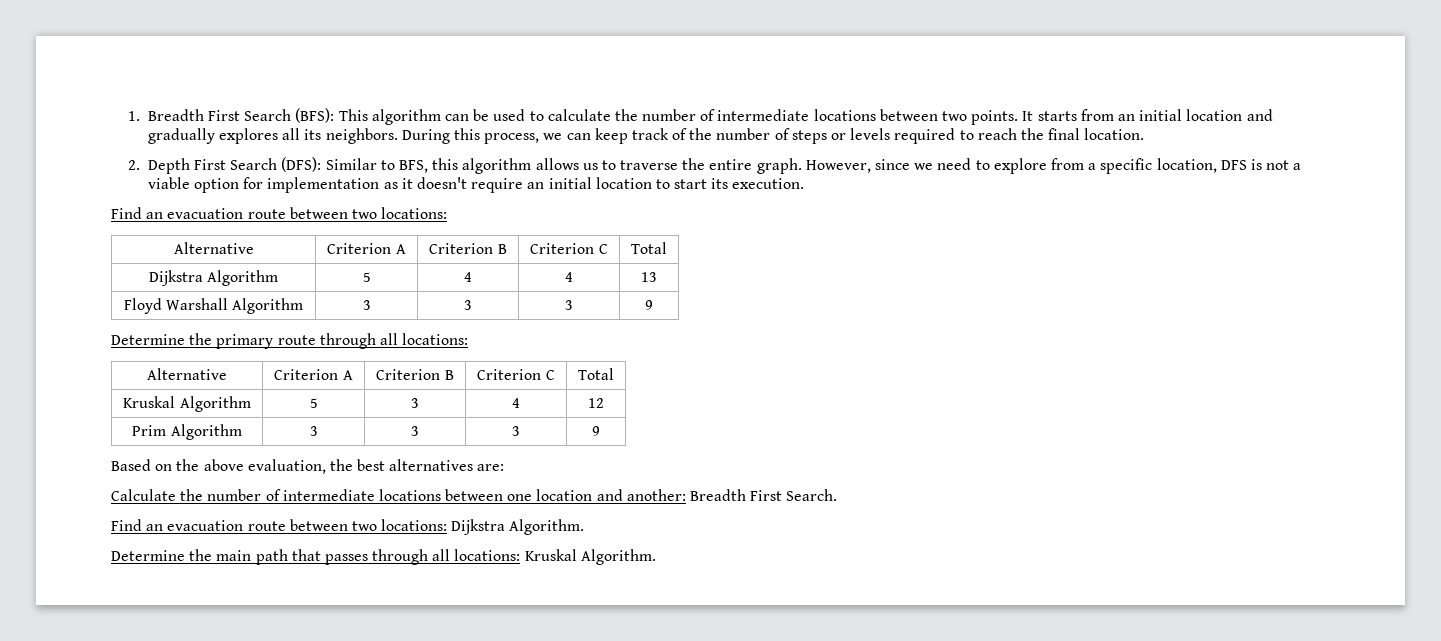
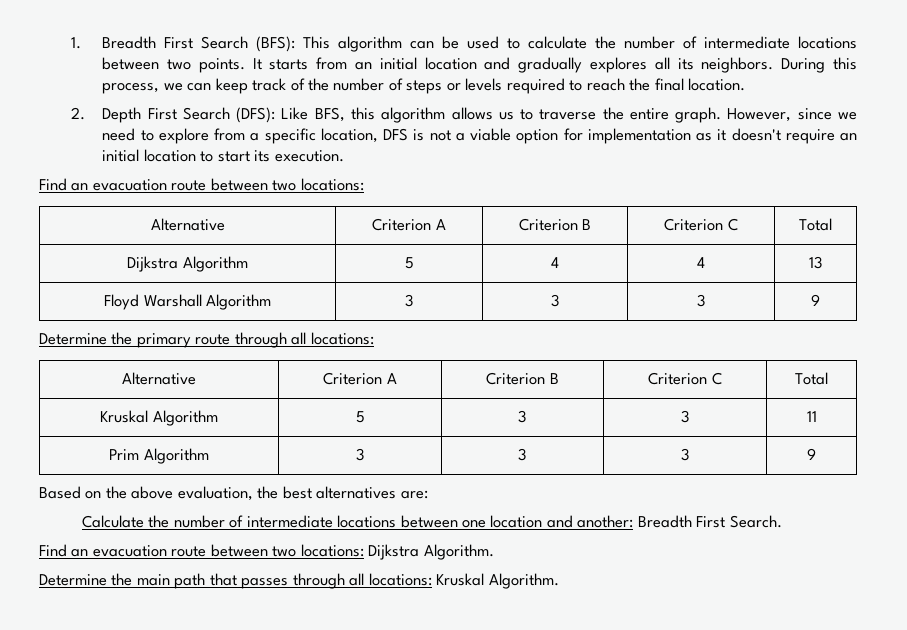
- 2. Depth First Search (DFS): Similar to BFS, this algorithm allows us to traverse the entire graph.
+ 2. Depth First Search (DFS): Like BFS, this algorithm allows us to traverse the entire graph.
- Kruskal Algorithm | 5 | 3 | 4 | 12
+ Kruskal Algorithm | 5 | 3 | 3 | 11

